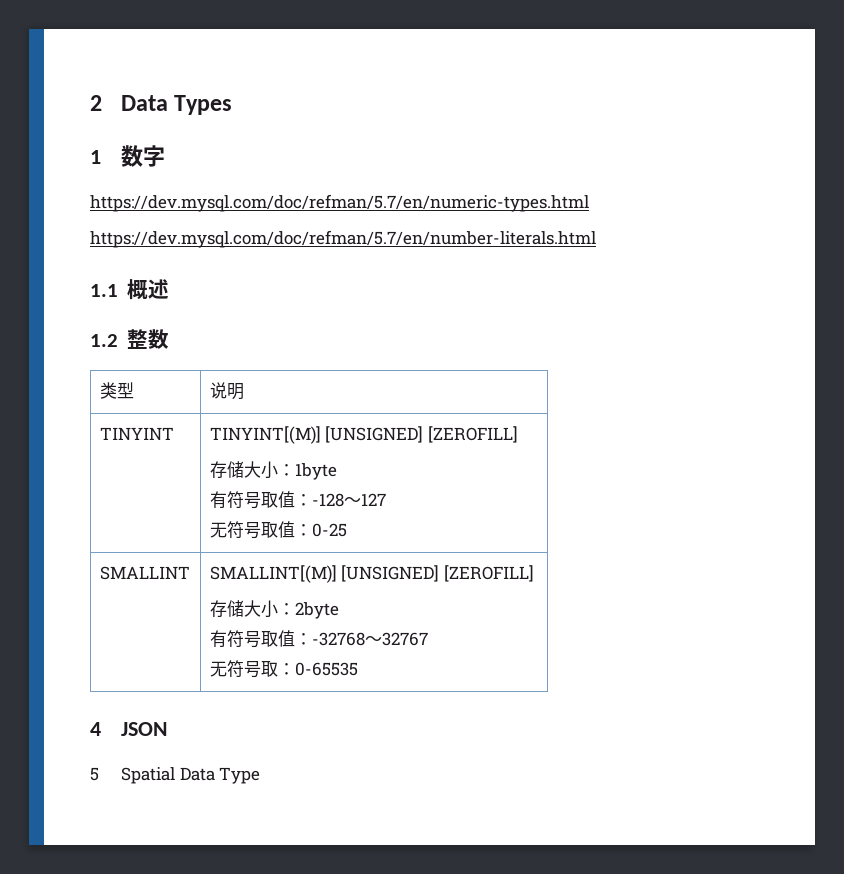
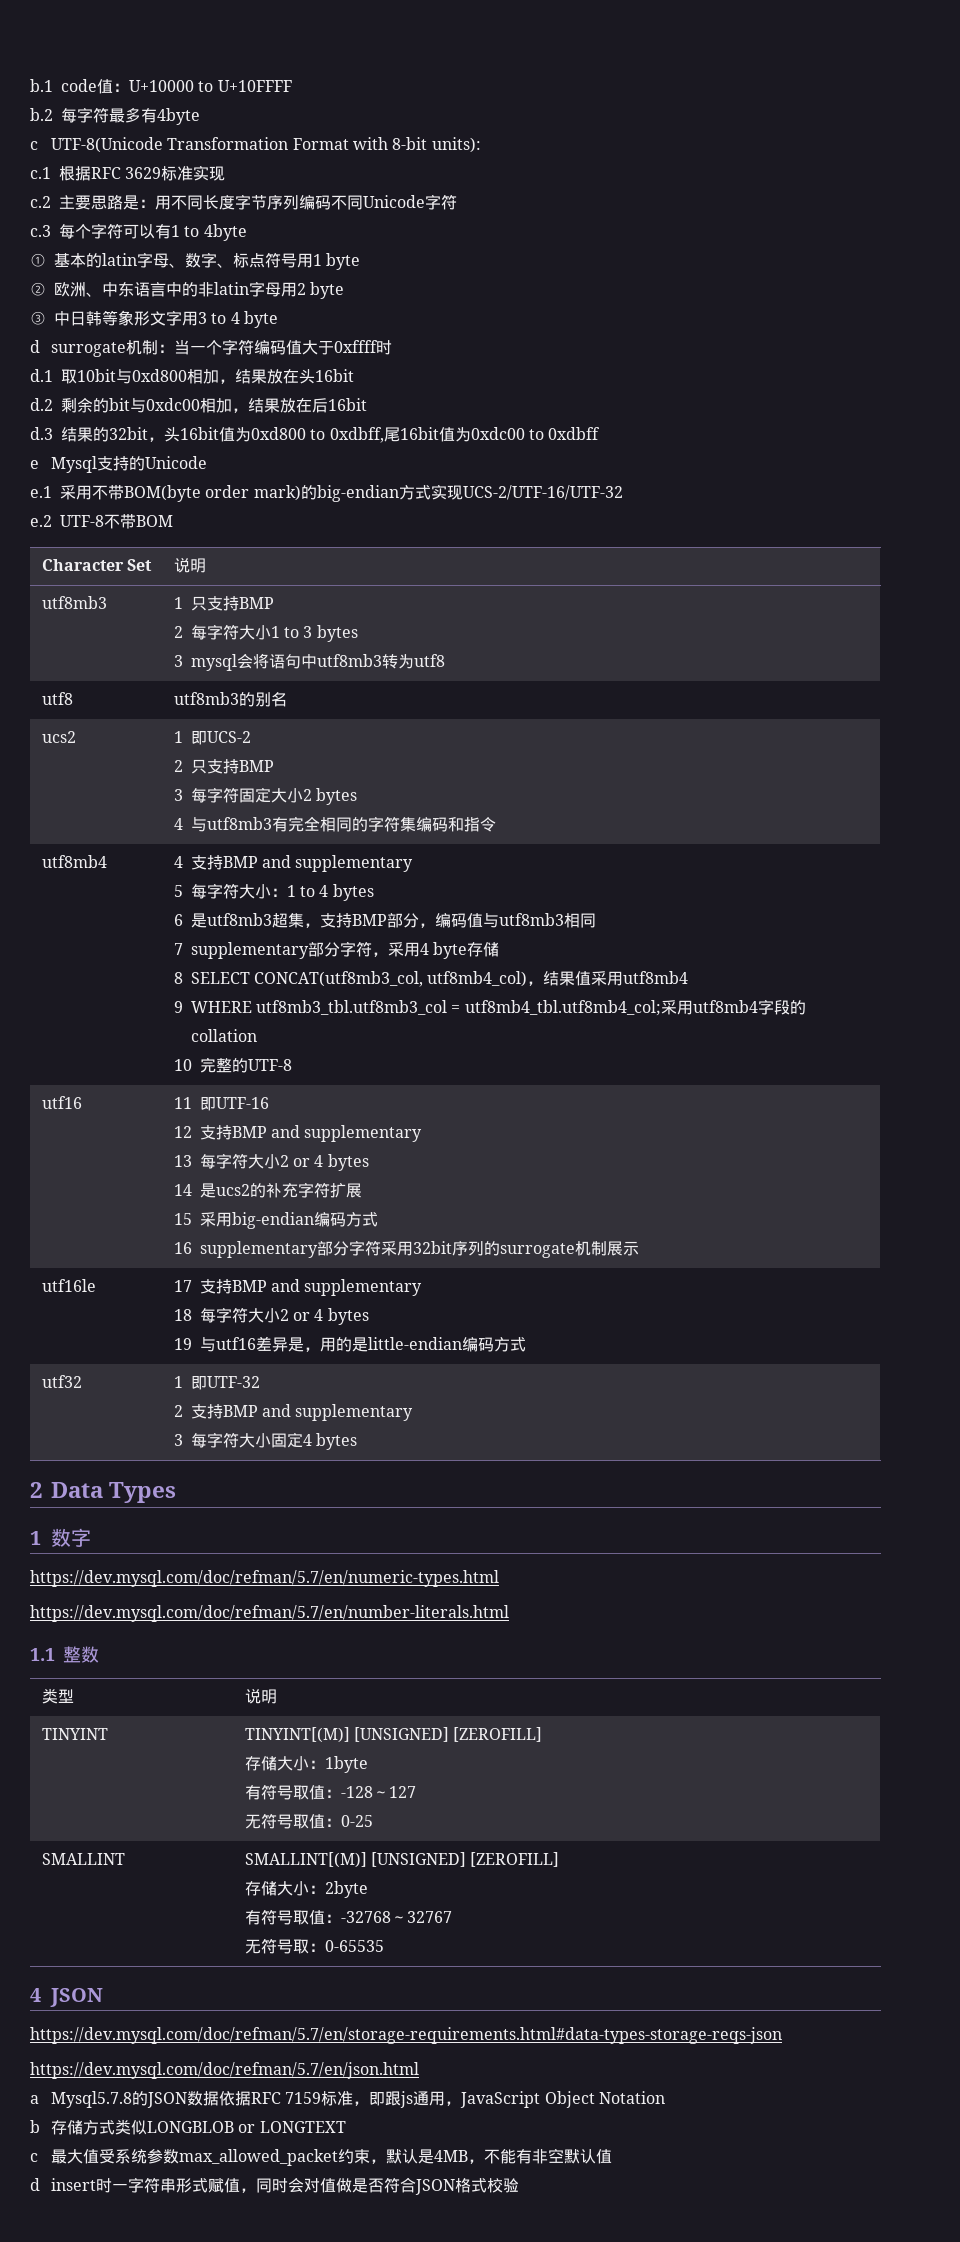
+ b.1 code值：U+10000 to U+10FFFF
+ b.2每字符最多有4byte
+ c UTF-8(Unicode Transformation Format with 8-bit units):
+ c.1根据RFC 3629标准实现
+ c.2主要思路是：用不同长度字节序列编码不同Unicode字符
+ c.3每个字符可以有1 to 4byte
+ ①基本的latin字母、数字、标点符号用1 byte
+ ②欧洲、中东语言中的非latin字母用2 byte
+ ③中日韩等象形文字用3 to 4 byte
+ d surrogate机制：当一个字符编码值大于0xffff时
+ d.1取10bit与0xd800相加，结果放在头16bit
+ d.2剩余的bit与0xdc00相加，结果放在后16bit
+ d.3结果的32bit，头16bit值为0xd800 to 0xdbff,尾16bit值为0xdc00 to 0xdbff
+ e Mysql支持的Unicode
+ e.1采用不带BOM(byte order mark)的big-endian方式实现UCS-2/UTF-16/UTF-32
+ e.2 UTF-8不带BOM
+ Character Set | 说明
+ utf8mb3 | 1只支持BMP
+ 2每字符大小1 to 3 bytes
+ 3 mysql会将语句中utf8mb3转为utf8
+ utf8 | utf8mb3的别名
+ ucs2 | 1即UCS-2
+ 2只支持BMP
+ 3每字符固定大小2 bytes
+ 4与utf8mb3有完全相同的字符集编码和指令
+ utf8mb4 | 4支持BMP and supplementary
+ 5每字符大小：1 to 4 bytes
+ 6是utf8mb3超集，支持BMP部分，编码值与utf8mb3相同
+ 7 supplementary部分字符，采用4 byte存储
+ 8 SELECT CONCAT(utf8mb3_col, utf8mb4_col)，结果值采用utf8mb4
+ 9 WHERE utf8mb3_tbl.utf8mb3_col = utf8mb4_tbl.utf8mb4_col;采用utf8mb4字段的collation
+ 10完整的UTF-8
+ utf16 | 11即UTF-16
+ 12支持BMP and supplementary
+ 13每字符大小2 or 4 bytes
+ 14是ucs2的补充字符扩展
+ 15采用big-endian编码方式
+ 16 supplementary部分字符采用32bit序列的surrogate机制展示
+ utf16le | 17支持BMP and supplementary
+ 18每字符大小2 or 4 bytes
+ 19与utf16差异是，用的是little-endian编码方式
+ utf32 | 1即UTF-32
+ 2支持BMP and supplementary
+ 3每字符大小固定4 bytes
- 1.1概述
- 1.2整数
+ 1.1整数
- 5 Spatial Data Type
+ https://dev.mysql.com/doc/refman/5.7/en/storage-requirements.html#data-types-storage-reqs-json
+ https://dev.mysql.com/doc/refman/5.7/en/json.html
+ a Mysql5.7.8的JSON数据依据RFC 7159标准，即跟js通用，JavaScript Object Notation
+ b存储方式类似LONGBLOB or LONGTEXT
+ c最大值受系统参数max_allowed_packet约束，默认是4MB，不能有非空默认值
+ d insert时一字符串形式赋值，同时会对值做是否符合JSON格式校验

